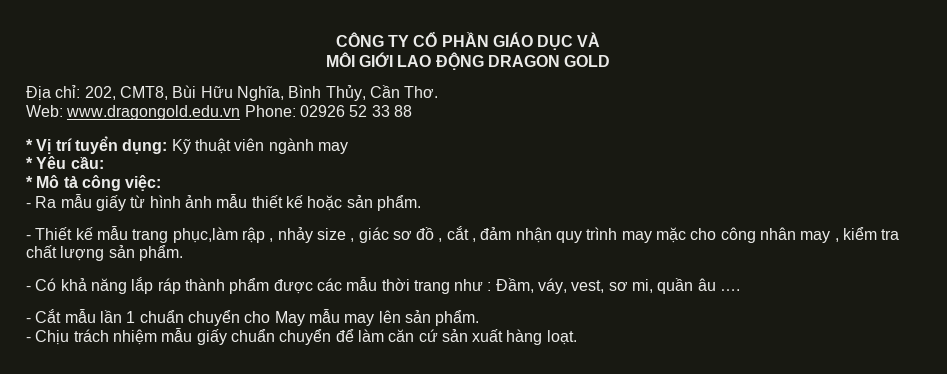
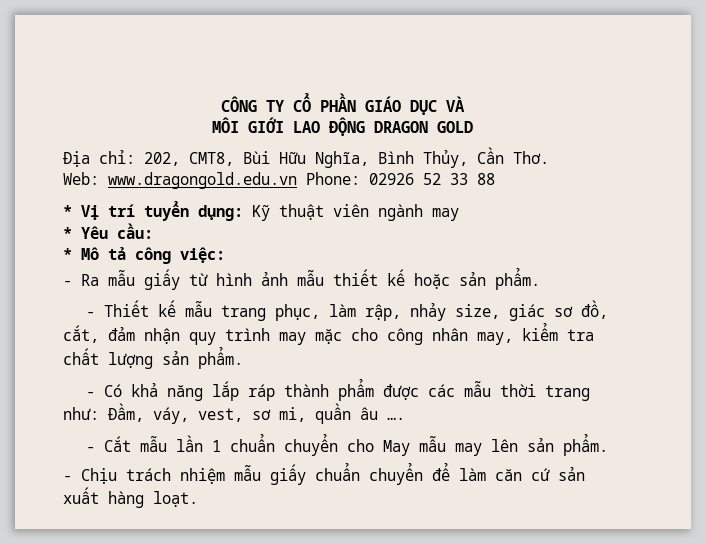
- - Thiết kế mẫu trang phục,làm rập , nhảy size , giác sơ đồ , cắt , đảm nhận quy trình may mặc cho công nhân may , kiểm tra chất lượng sản phẩm.
+ - Thiết kế mẫu trang phục, làm rập, nhảy size, giác sơ đồ, cắt, đảm nhận quy trình may mặc cho công nhân may, kiểm tra chất lượng sản phẩm.
- - Có khả năng lắp ráp thành phẩm được các mẫu thời trang như : Đầm, váy, vest, sơ mi, quần âu ….
+ - Có khả năng lắp ráp thành phẩm được các mẫu thời trang như: Đầm, váy, vest, sơ mi, quần âu ….

